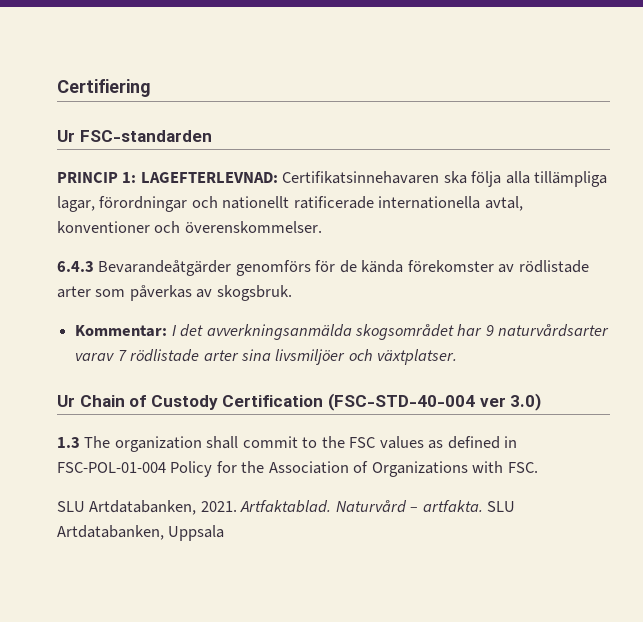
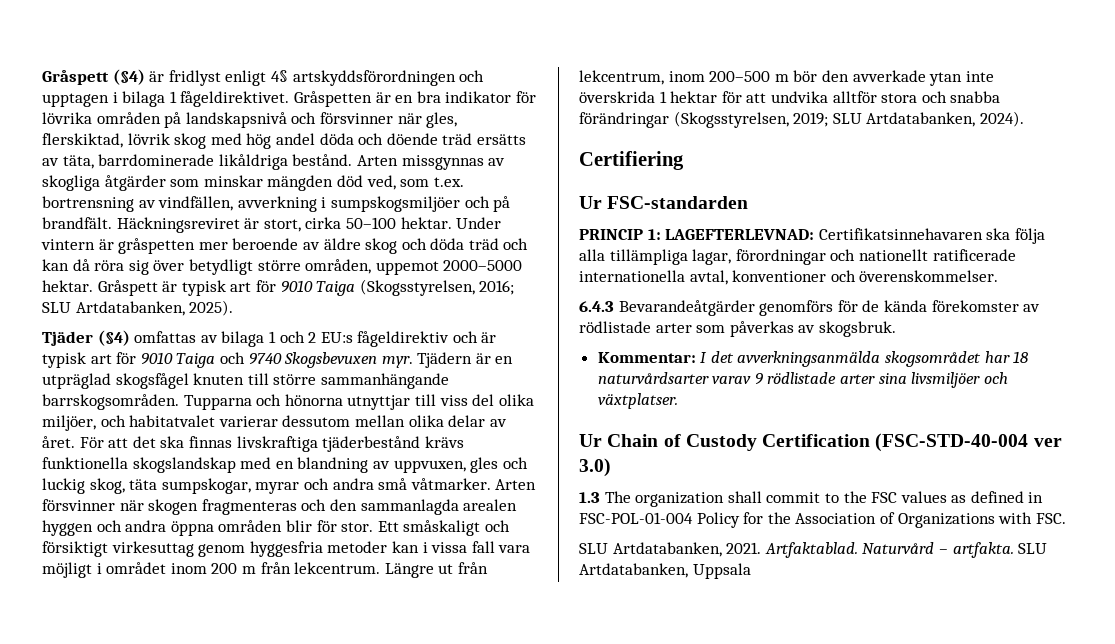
+ Gråspett (§4) är fridlyst enligt 4§ artskyddsförordningen och upptagen i bilaga 1 fågeldirektivet. Gråspetten är en bra indikator för lövrika områden på landskapsnivå och försvinner när gles, flerskiktad, lövrik skog med hög andel döda och döende träd ersätts av täta, barrdominerade likåldriga bestånd. Arten missgynnas av skogliga åtgärder som minskar mängden död ved, som t.ex. bortrensning av vindfällen, avverkning i sumpskogsmiljöer och på brandfält. Häckningsreviret är stort, cirka 50–100 hektar. Under vintern är gråspetten mer beroende av äldre skog och döda träd och kan då röra sig över betydligt större områden, uppemot 2000–5000 hektar. Gråspett är typisk art för 9010 Taiga (Skogsstyrelsen, 2016; SLU Artdatabanken, 2025).
+ Tjäder (§4) omfattas av bilaga 1 och 2 EU:s fågeldirektiv och är typisk art för 9010 Taiga och 9740 Skogsbevuxen myr. Tjädern är en utpräglad skogsfågel knuten till större sammanhängande barrskogsområden. Tupparna och hönorna utnyttjar till viss del olika miljöer, och habitatvalet varierar dessutom mellan olika delar av året. För att det ska finnas livskraftiga tjäderbestånd krävs funktionella skogslandskap med en blandning av uppvuxen, gles och luckig skog, täta sumpskogar, myrar och andra små våtmarker. Arten försvinner när skogen fragmenteras och den sammanlagda arealen hyggen och andra öppna områden blir för stor. Ett småskaligt och försiktigt virkesuttag genom hyggesfria metoder kan i vissa fall vara möjligt i området inom 200 m från lekcentrum. Längre ut från lekcentrum, inom 200–500 m bör den avverkade ytan inte överskrida 1 hektar för att undvika alltför stora och snabba förändringar (Skogsstyrelsen, 2019; SLU Artdatabanken, 2024).
- Kommentar: I det avverkningsanmälda skogsområdet har 9 naturvårdsarter varav 7 rödlistade arter sina livsmiljöer och växtplatser.
+ Kommentar: I det avverkningsanmälda skogsområdet har 18 naturvårdsarter varav 9 rödlistade arter sina livsmiljöer och växtplatser.

